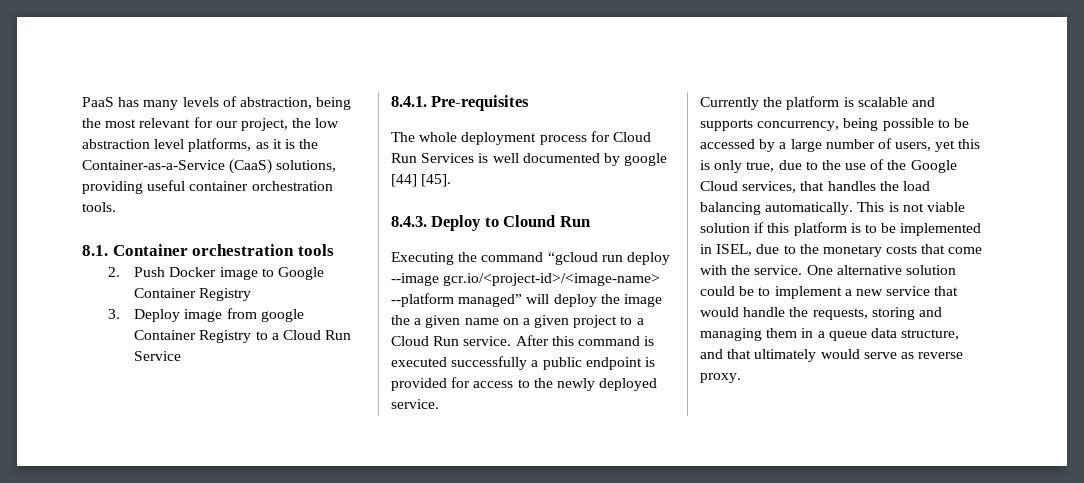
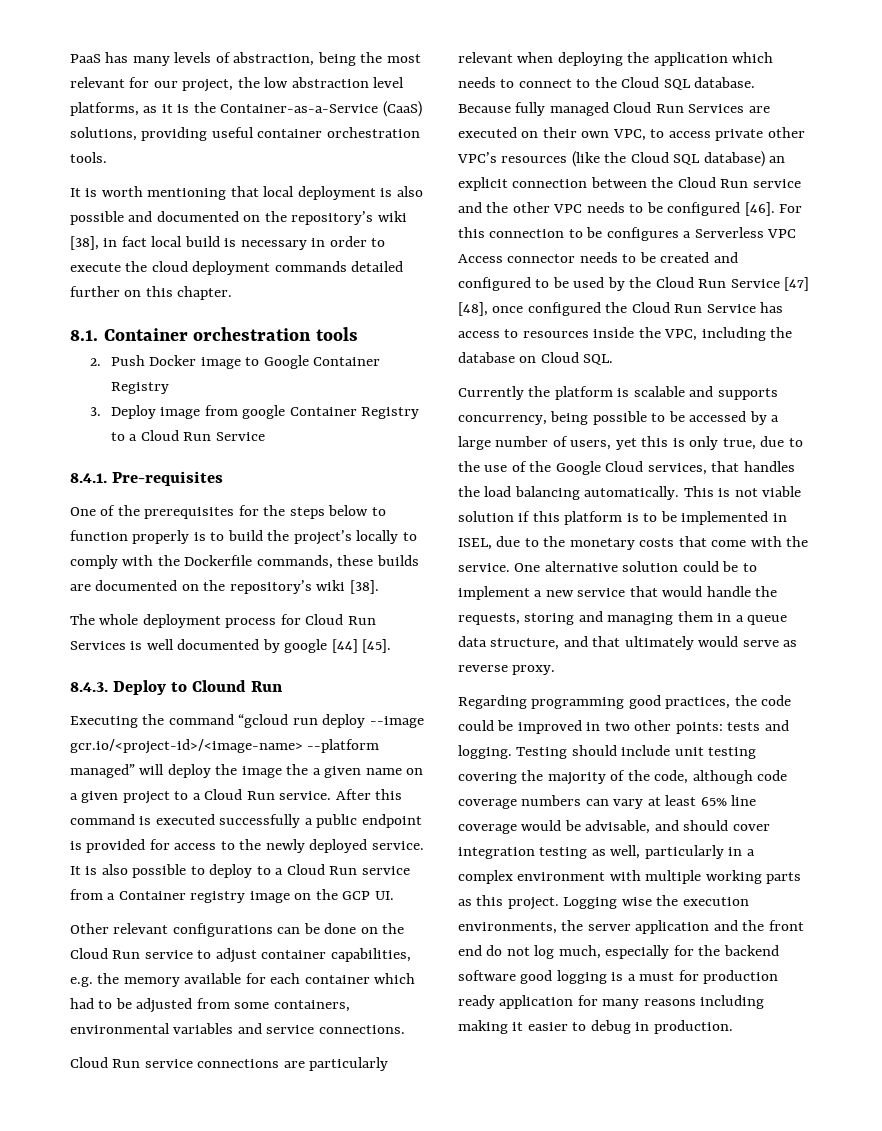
+ It is worth mentioning that local deployment is also possible and documented on the repository’s wiki [38], in fact local build is necessary in order to execute the cloud deployment commands detailed further on this chapter.
+ One of the prerequisites for the steps below to function properly is to build the project’s locally to comply with the Dockerfile commands, these builds are documented on the repository’s wiki [38].
+ It is also possible to deploy to a Cloud Run service from a Container registry image on the GCP UI.
+ Other relevant configurations can be done on the Cloud Run service to adjust container capabilities, e.g. the memory available for each container which had to be adjusted from some containers, environmental variables and service connections.
+ Cloud Run service connections are particularly relevant when deploying the application which needs to connect to the Cloud SQL database. Because fully managed Cloud Run Services are executed on their own VPC, to access private other VPC’s resources (like the Cloud SQL database) an explicit connection between the Cloud Run service and the other VPC needs to be configured [46]. For this connection to be configures a Serverless VPC Access connector needs to be created and configured to be used by the Cloud Run Service [47] [48], once configured the Cloud Run Service has access to resources inside the VPC, including the database on Cloud SQL.
+ Regarding programming good practices, the code could be improved in two other points: tests and logging. Testing should include unit testing covering the majority of the code, although code coverage numbers can vary at least 65% line coverage would be advisable, and should cover integration testing as well, particularly in a complex environment with multiple working parts as this project. Logging wise the execution environments, the server application and the front end do not log much, especially for the backend software good logging is a must for production ready application for many reasons including making it easier to debug in production.

